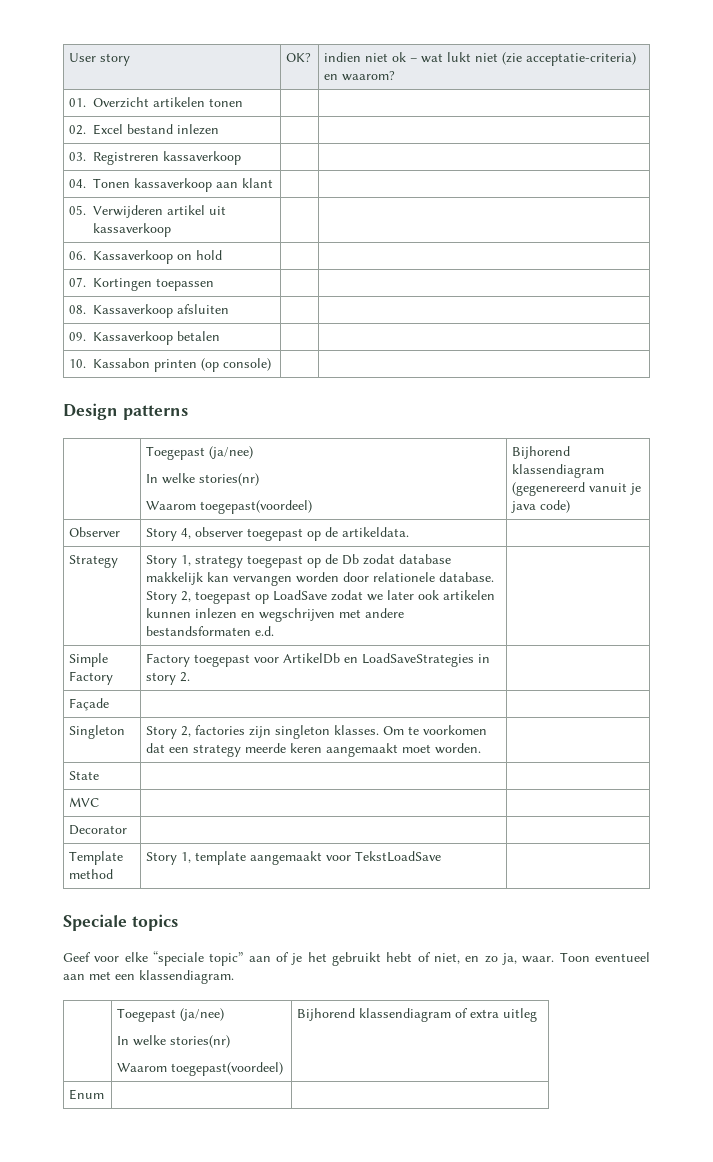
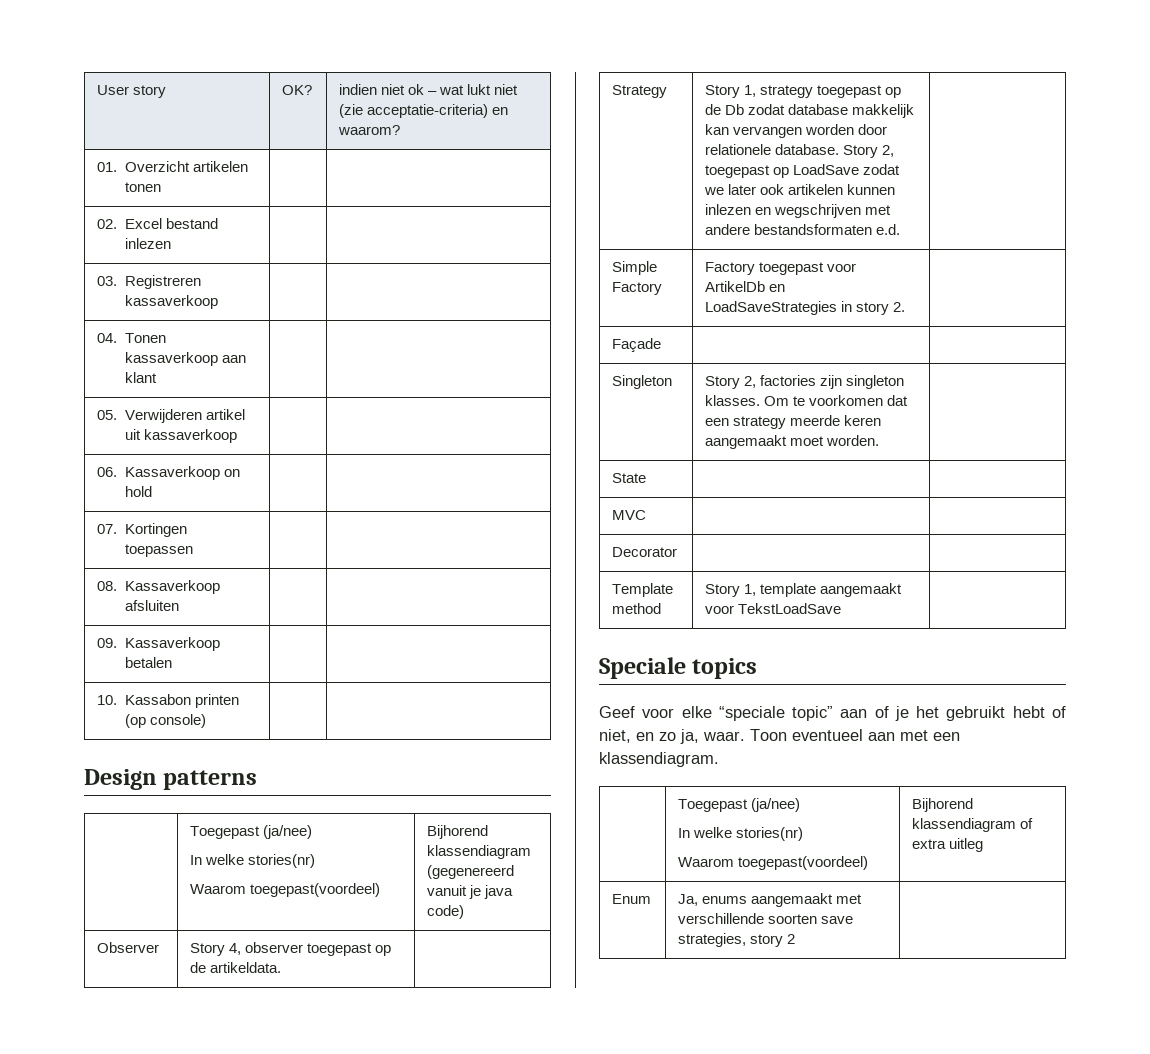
- Enum | |
+ Enum | Ja, enums aangemaakt met verschillende soorten save strategies, story 2 |

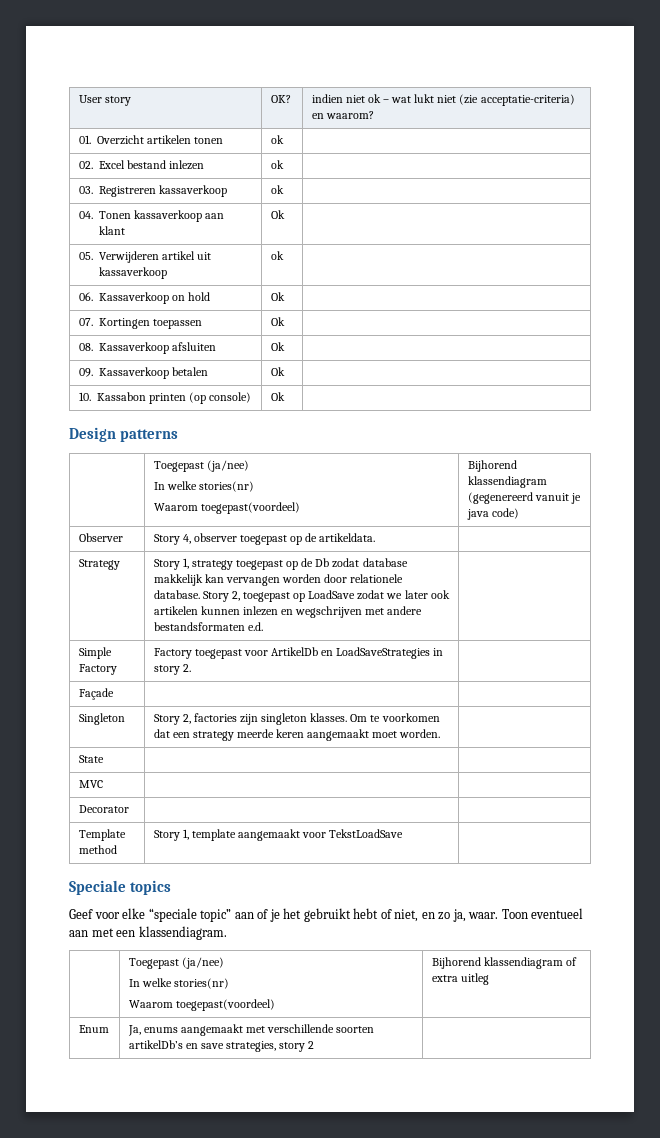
- 01. Overzicht artikelen tonen | |
+ 01. Overzicht artikelen tonen | ok |
- 02. Excel bestand inlezen | |
+ 02. Excel bestand inlezen | ok |
- 03. Registreren kassaverkoop | |
+ 03. Registreren kassaverkoop | ok |
- 04. Tonen kassaverkoop aan klant | |
+ 04. Tonen kassaverkoop aan klant | Ok |
- 05. Verwijderen artikel uit kassaverkoop | |
+ 05. Verwijderen artikel uit kassaverkoop | ok |
- 06. Kassaverkoop on hold | |
+ 06. Kassaverkoop on hold | Ok |
- 07. Kortingen toepassen | |
+ 07. Kortingen toepassen | Ok |
- 08. Kassaverkoop afsluiten | |
+ 08. Kassaverkoop afsluiten | Ok |
- 09. Kassaverkoop betalen | |
+ 09. Kassaverkoop betalen | Ok |
- 10. Kassabon printen (op console) | |
+ 10. Kassabon printen (op console) | Ok |
- Enum | Ja, enums aangemaakt met verschillende soorten save strategies, story 2 |
+ Enum | Ja, enums aangemaakt met verschillende soorten artikelDb’s en save strategies, story 2 |

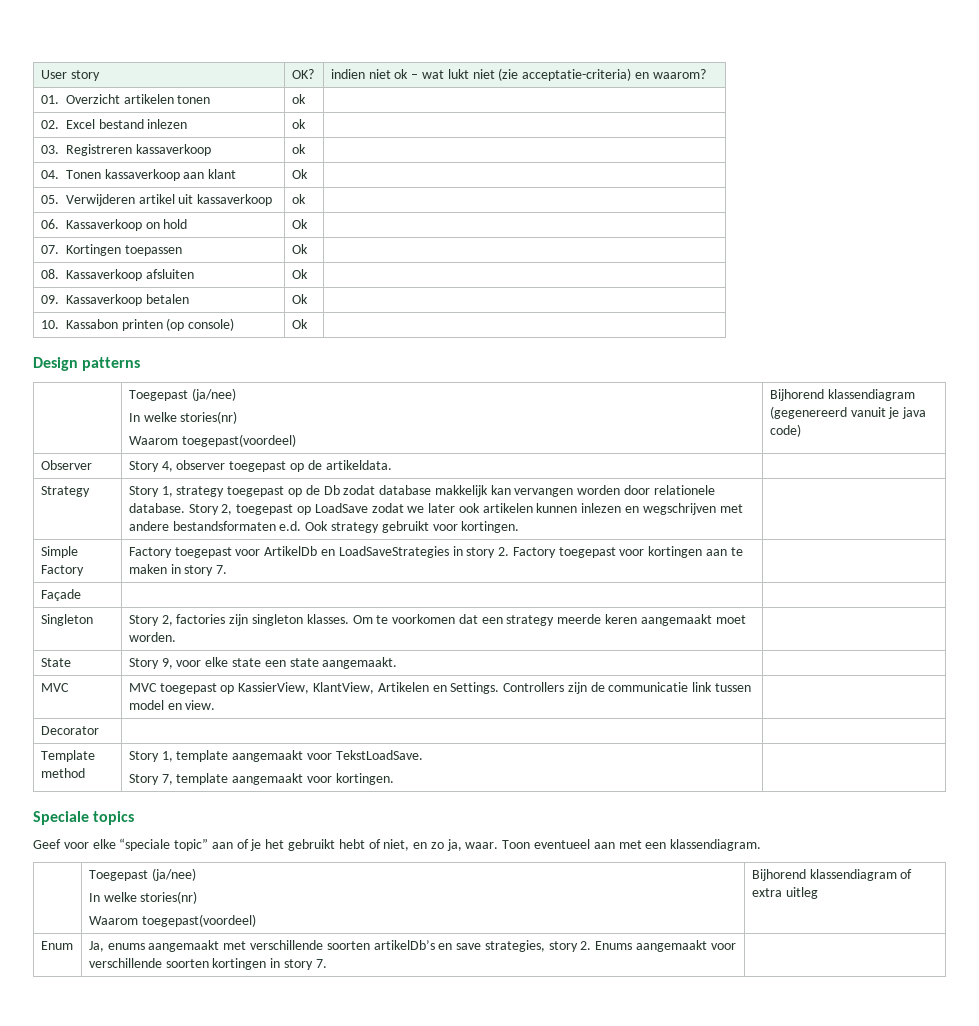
- Strategy | Story 1, strategy toegepast op de Db zodat database makkelijk kan vervangen worden door relationele database. Story 2, toegepast op LoadSave zodat we later ook artikelen kunnen inlezen en wegschrijven met andere bestandsformaten e.d. |
+ Strategy | Story 1, strategy toegepast op de Db zodat database makkelijk kan vervangen worden door relationele database. Story 2, toegepast op LoadSave zodat we later ook artikelen kunnen inlezen en wegschrijven met andere bestandsformaten e.d. Ook strategy gebruikt voor kortingen. |
- Simple Factory | Factory toegepast voor ArtikelDb en LoadSaveStrategies in story 2. |
+ Simple Factory | Factory toegepast voor ArtikelDb en LoadSaveStrategies in story 2. Factory toegepast voor kortingen aan te maken in story 7. |
- State | |
- MVC | |
+ State | Story 9, voor elke state een state aangemaakt. |
+ MVC | MVC toegepast op KassierView, KlantView, Artikelen en Settings. Controllers zijn de communicatie link tussen model en view. |
- Template method | Story 1, template aangemaakt voor TekstLoadSave |
+ Template method | Story 1, template aangemaakt voor TekstLoadSave.
+ Story 7, template aangemaakt voor kortingen. |
- Enum | Ja, enums aangemaakt met verschillende soorten artikelDb’s en save strategies, story 2 |
+ Enum | Ja, enums aangemaakt met verschillende soorten artikelDb’s en save strategies, story 2. Enums aangemaakt voor verschillende soorten kortingen in story 7. |

